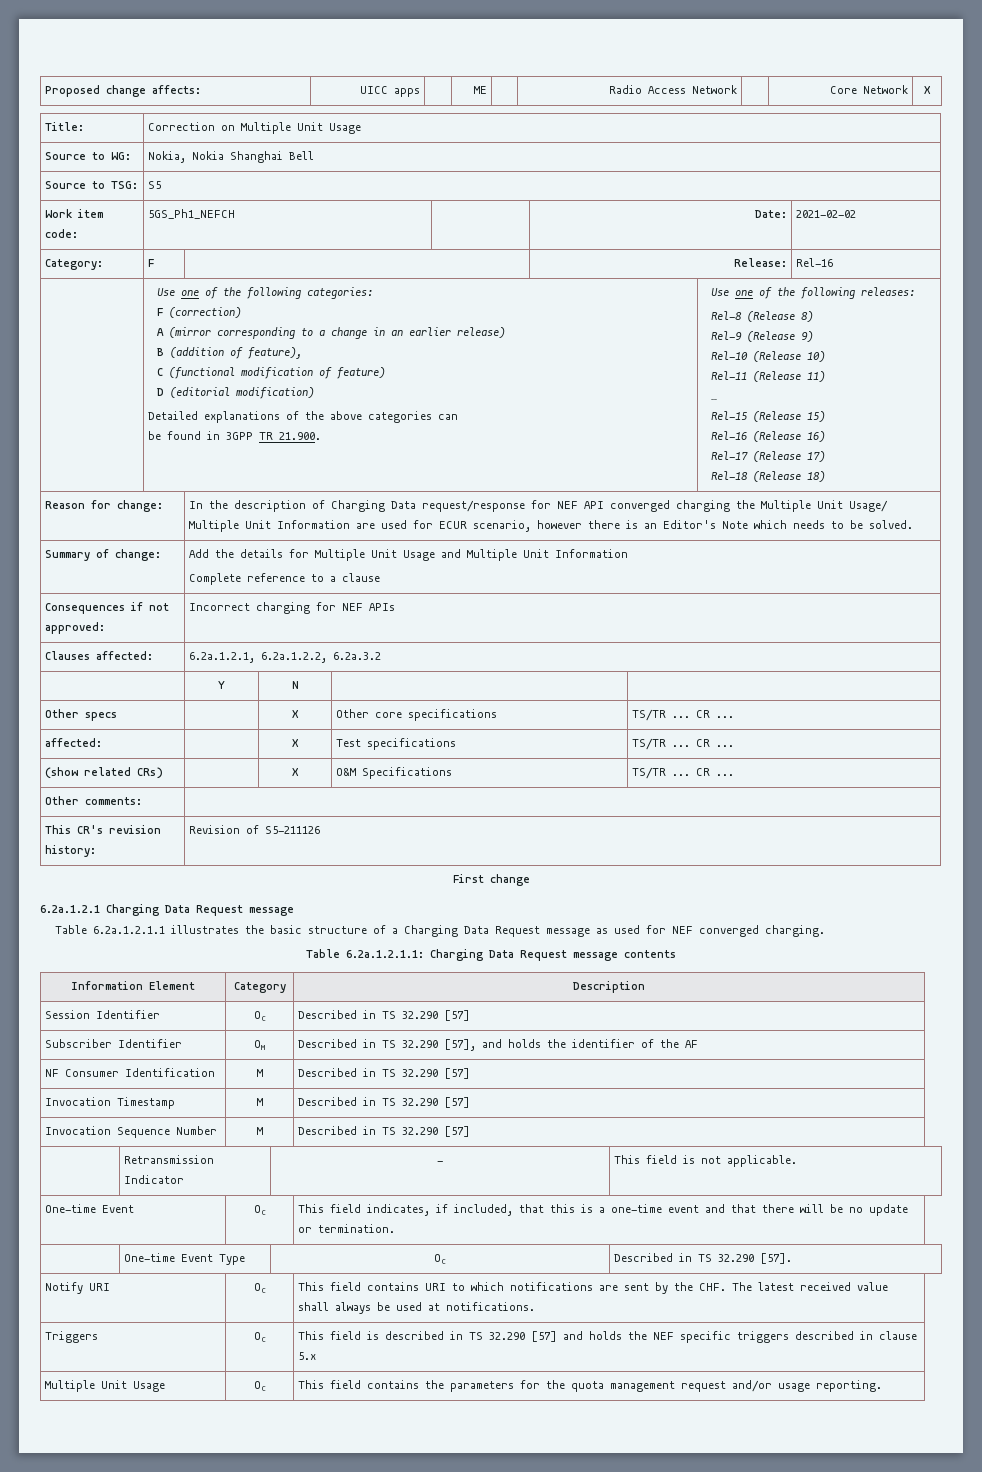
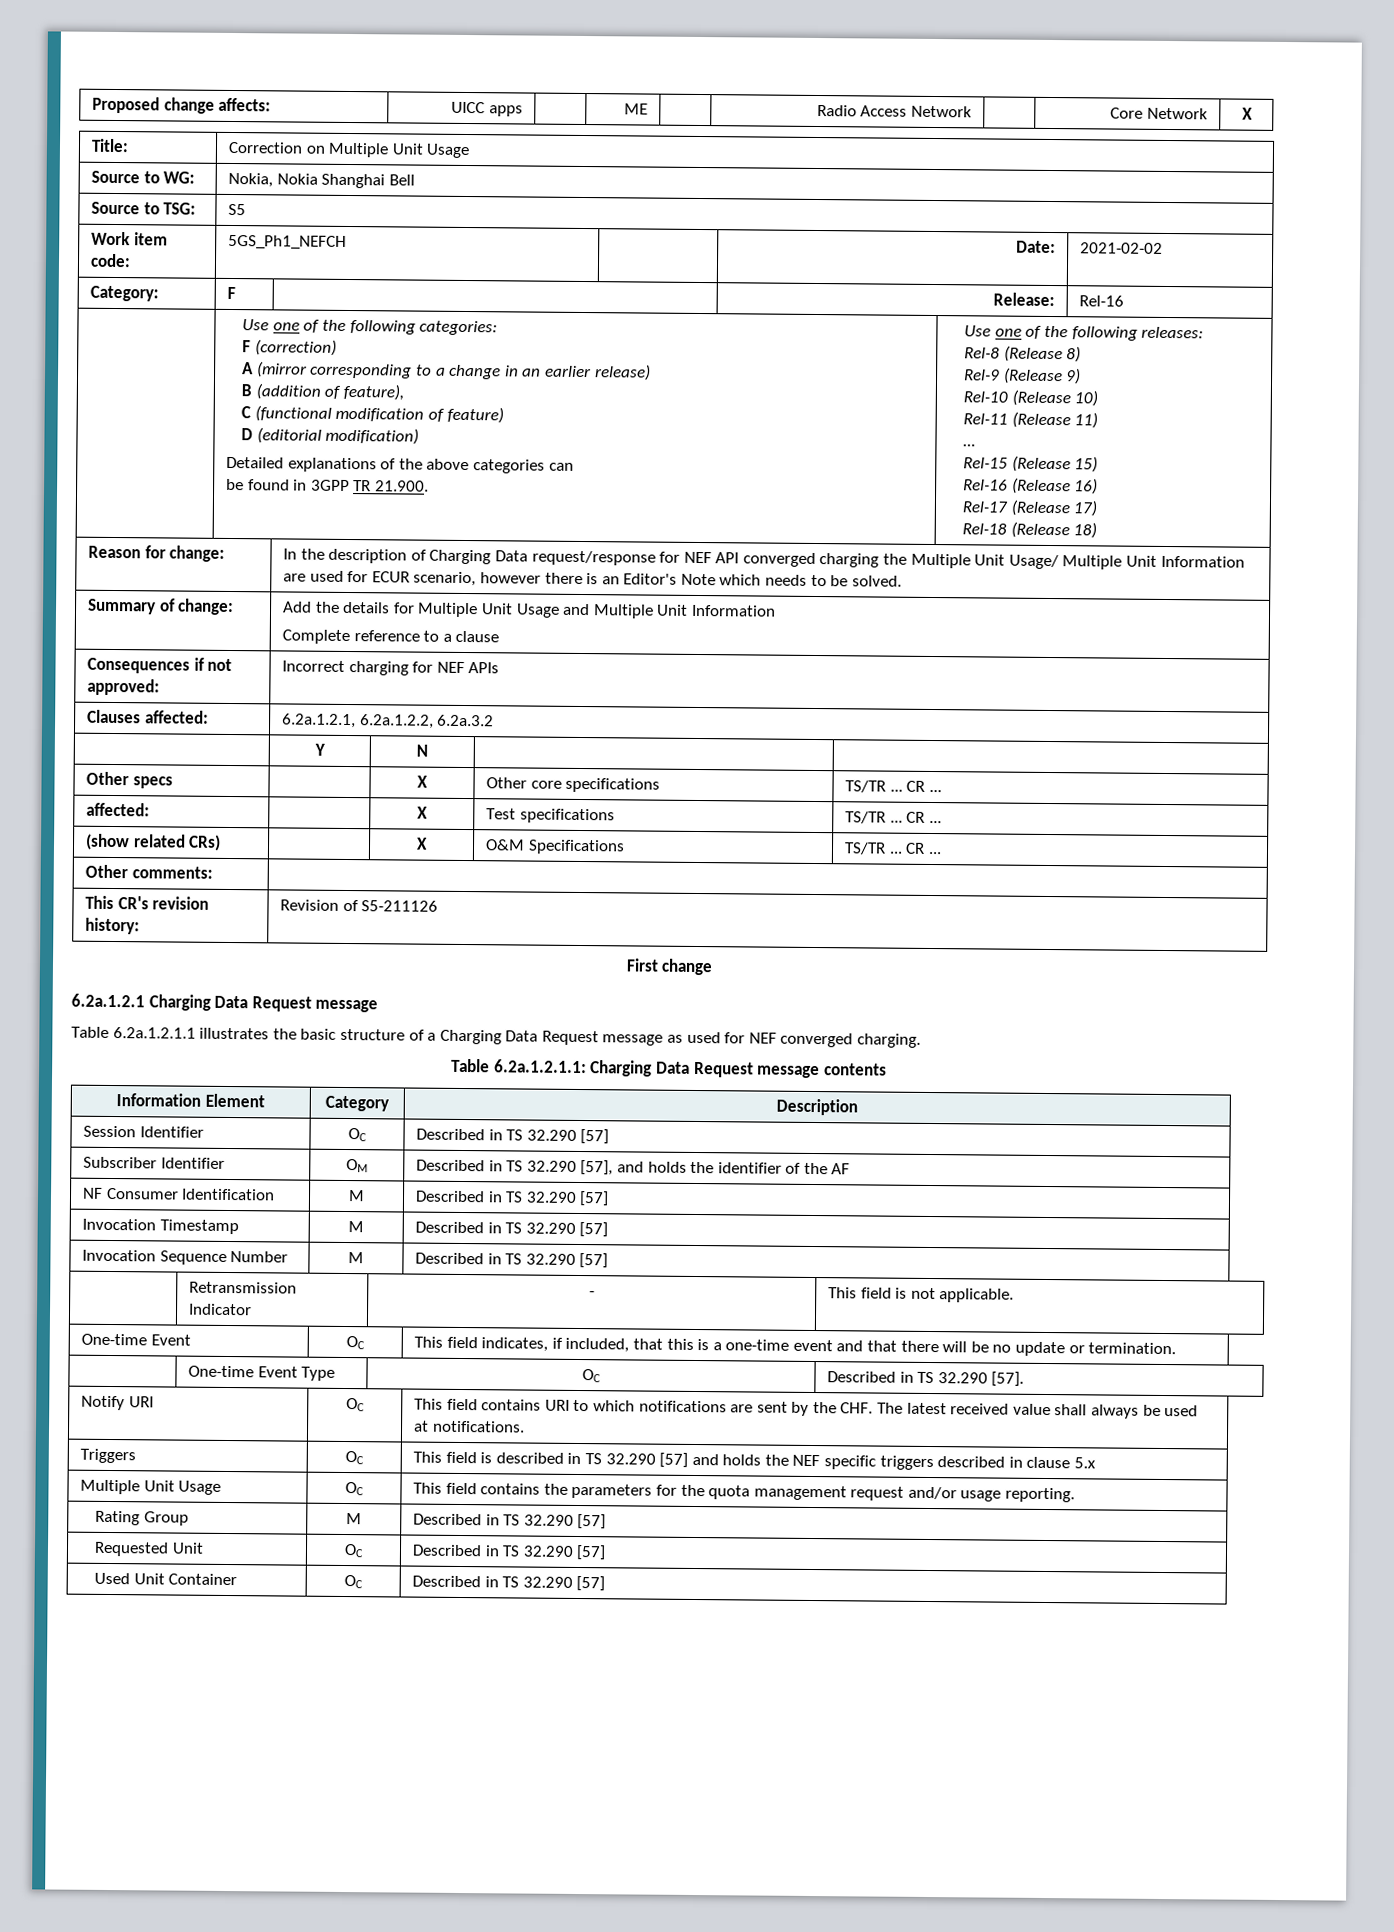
+ Rating Group | M | Described in TS 32.290 [57]
+ Requested Unit | OC | Described in TS 32.290 [57]
+ Used Unit Container | OC | Described in TS 32.290 [57]

